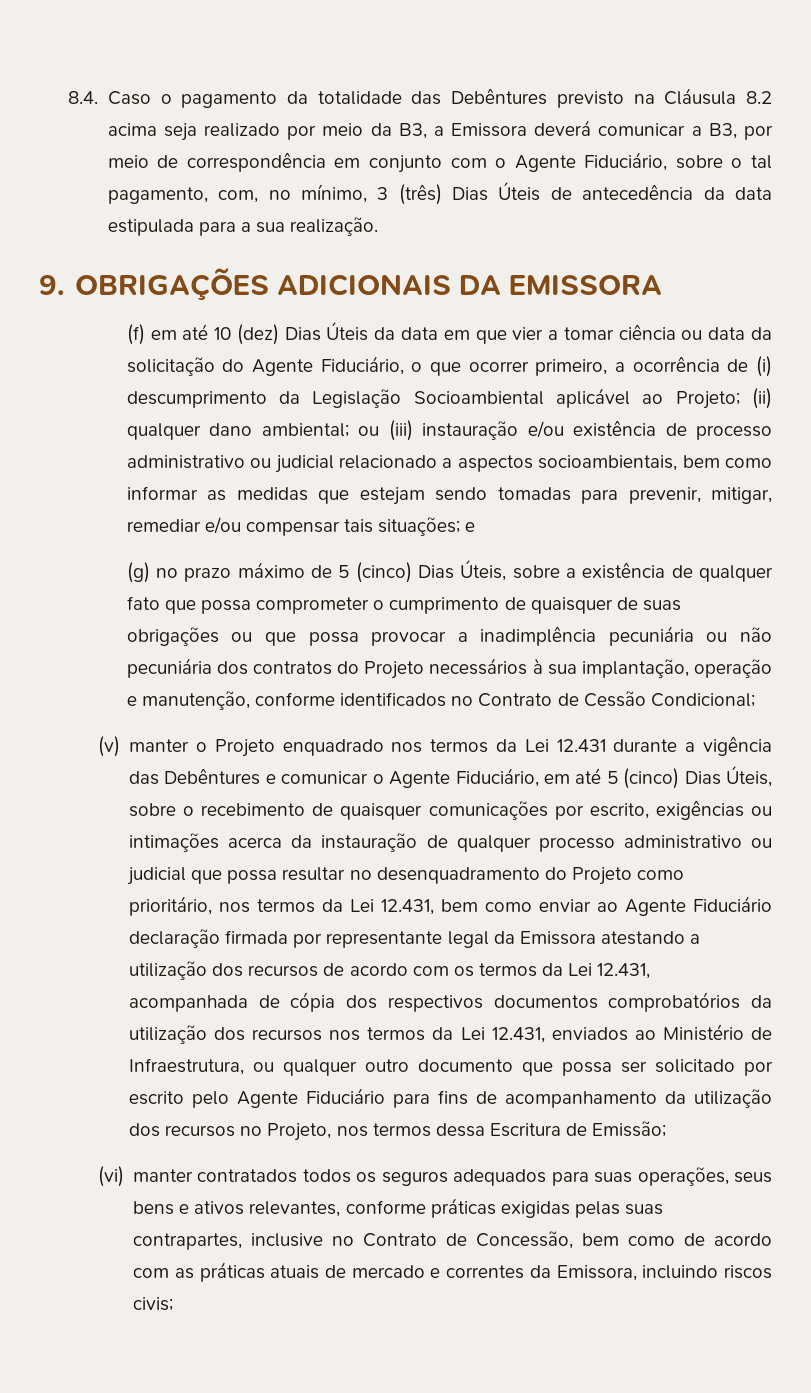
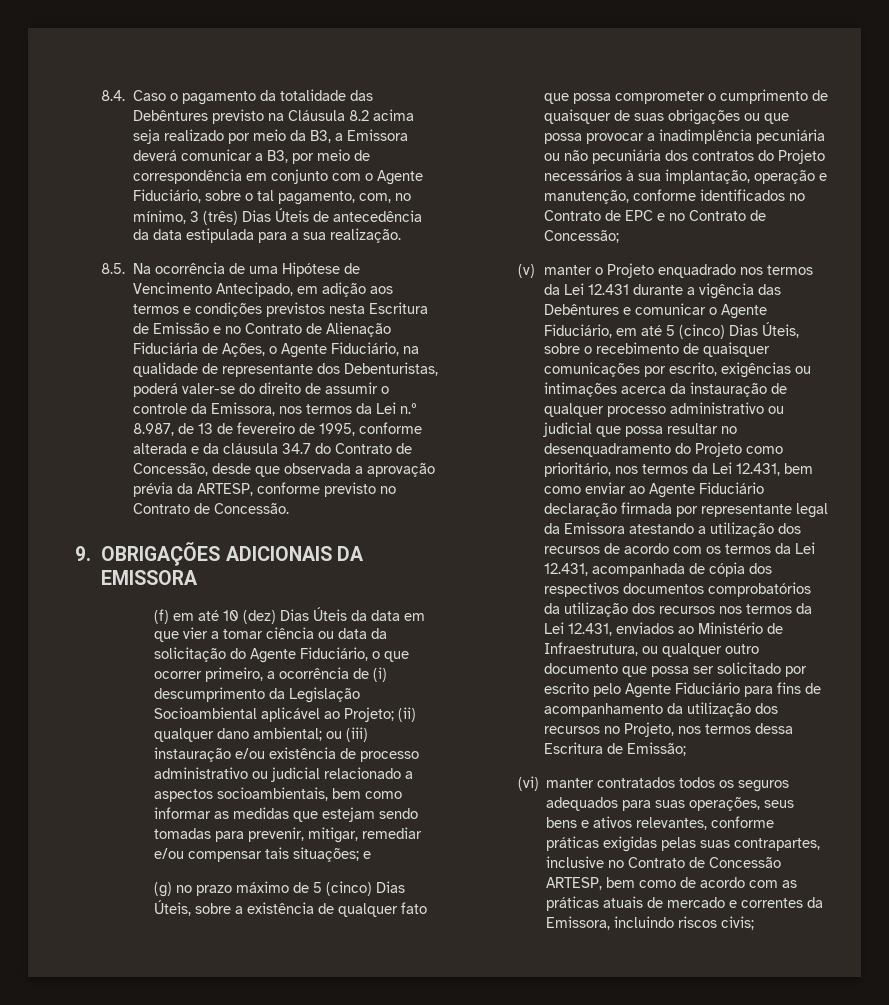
+ 8.5. Na ocorrência de uma Hipótese de Vencimento Antecipado, em adição aos termos e condições previstos nesta Escritura de Emissão e no Contrato de Alienação Fiduciária de Ações, o Agente Fiduciário, na qualidade de representante dos Debenturistas, poderá valer-se do direito de assumir o controle da Emissora, nos termos da Lei n.º 8.987, de 13 de fevereiro de 1995, conforme alterada e da cláusula 34.7 do Contrato de Concessão, desde que observada a aprovação prévia da ARTESP, conforme previsto no Contrato de Concessão.
- (g) no prazo máximo de 5 (cinco) Dias Úteis, sobre a existência de qualquer fato que possa comprometer o cumprimento de quaisquer de suas obrigações ou que possa provocar a inadimplência pecuniária ou não pecuniária dos contratos do Projeto necessários à sua implantação, operação e manutenção, conforme identificados no Contrato de Cessão Condicional;
+ (g) no prazo máximo de 5 (cinco) Dias Úteis, sobre a existência de qualquer fato que possa comprometer o cumprimento de quaisquer de suas obrigações ou que possa provocar a inadimplência pecuniária ou não pecuniária dos contratos do Projeto necessários à sua implantação, operação e manutenção, conforme identificados no Contrato de EPC e no Contrato de Concessão;
- (vi) manter contratados todos os seguros adequados para suas operações, seus bens e ativos relevantes, conforme práticas exigidas pelas suas contrapartes, inclusive no Contrato de Concessão, bem como de acordo com as práticas atuais de mercado e correntes da Emissora, incluindo riscos civis;
+ (vi) manter contratados todos os seguros adequados para suas operações, seus bens e ativos relevantes, conforme práticas exigidas pelas suas contrapartes, inclusive no Contrato de Concessão ARTESP, bem como de acordo com as práticas atuais de mercado e correntes da Emissora, incluindo riscos civis;

